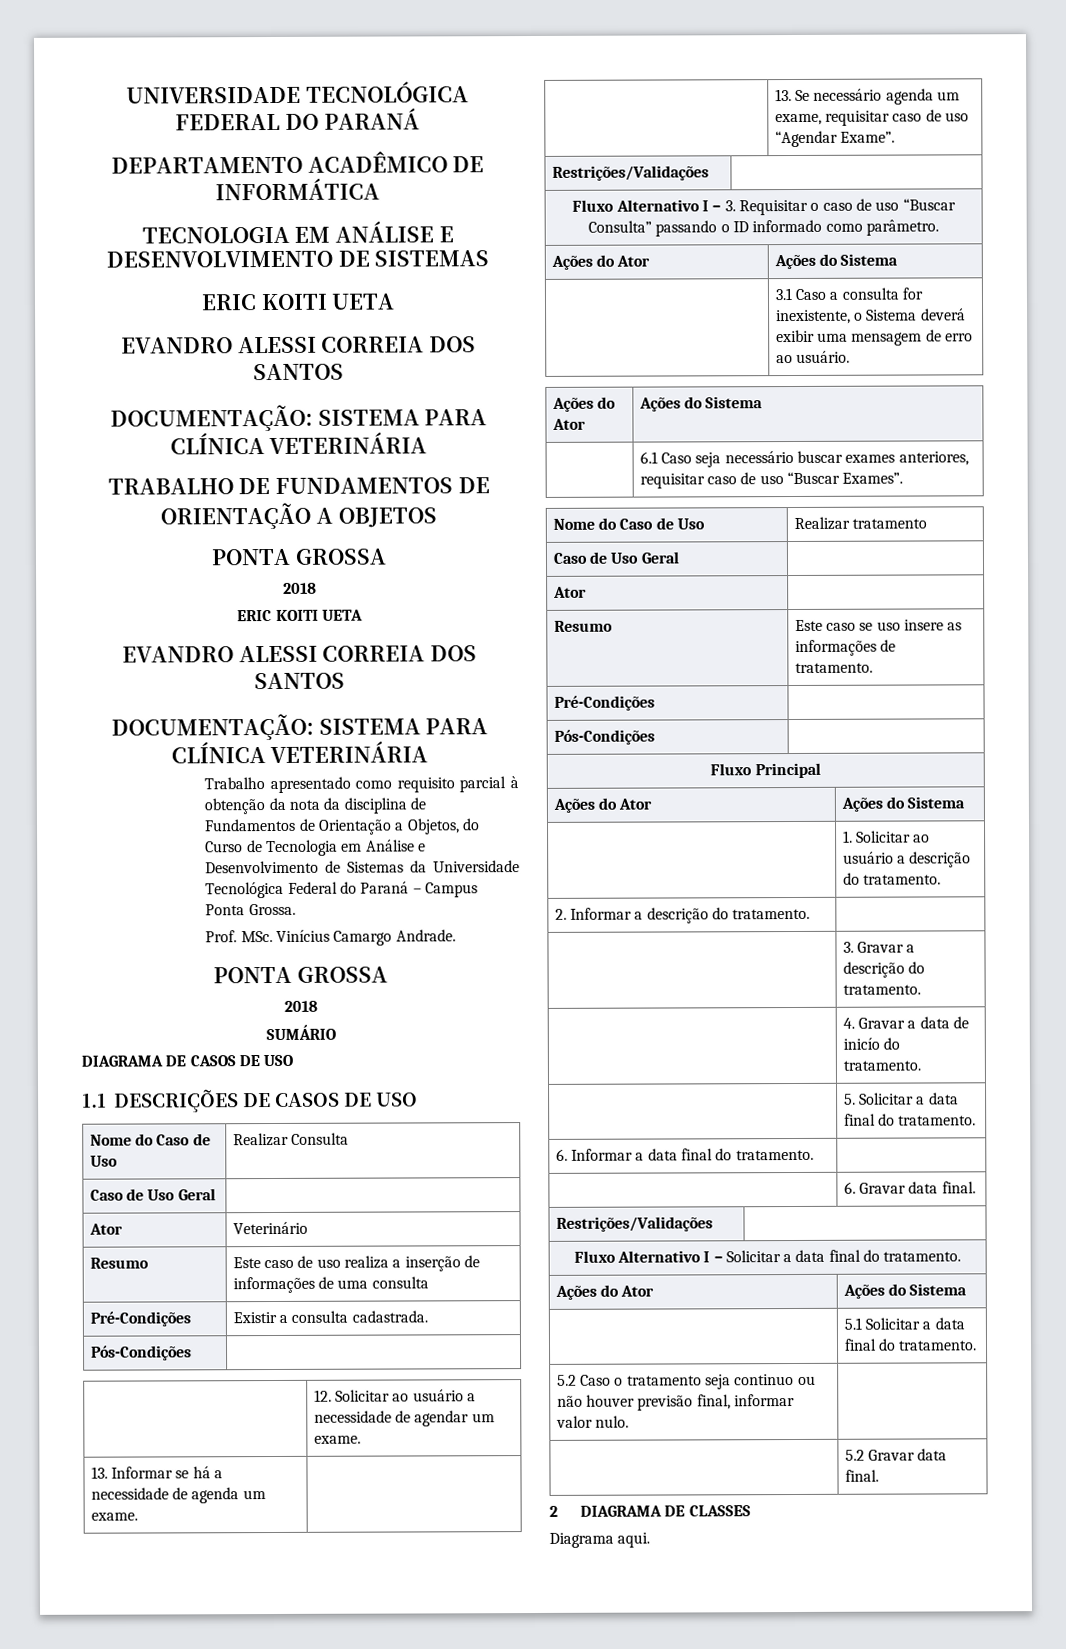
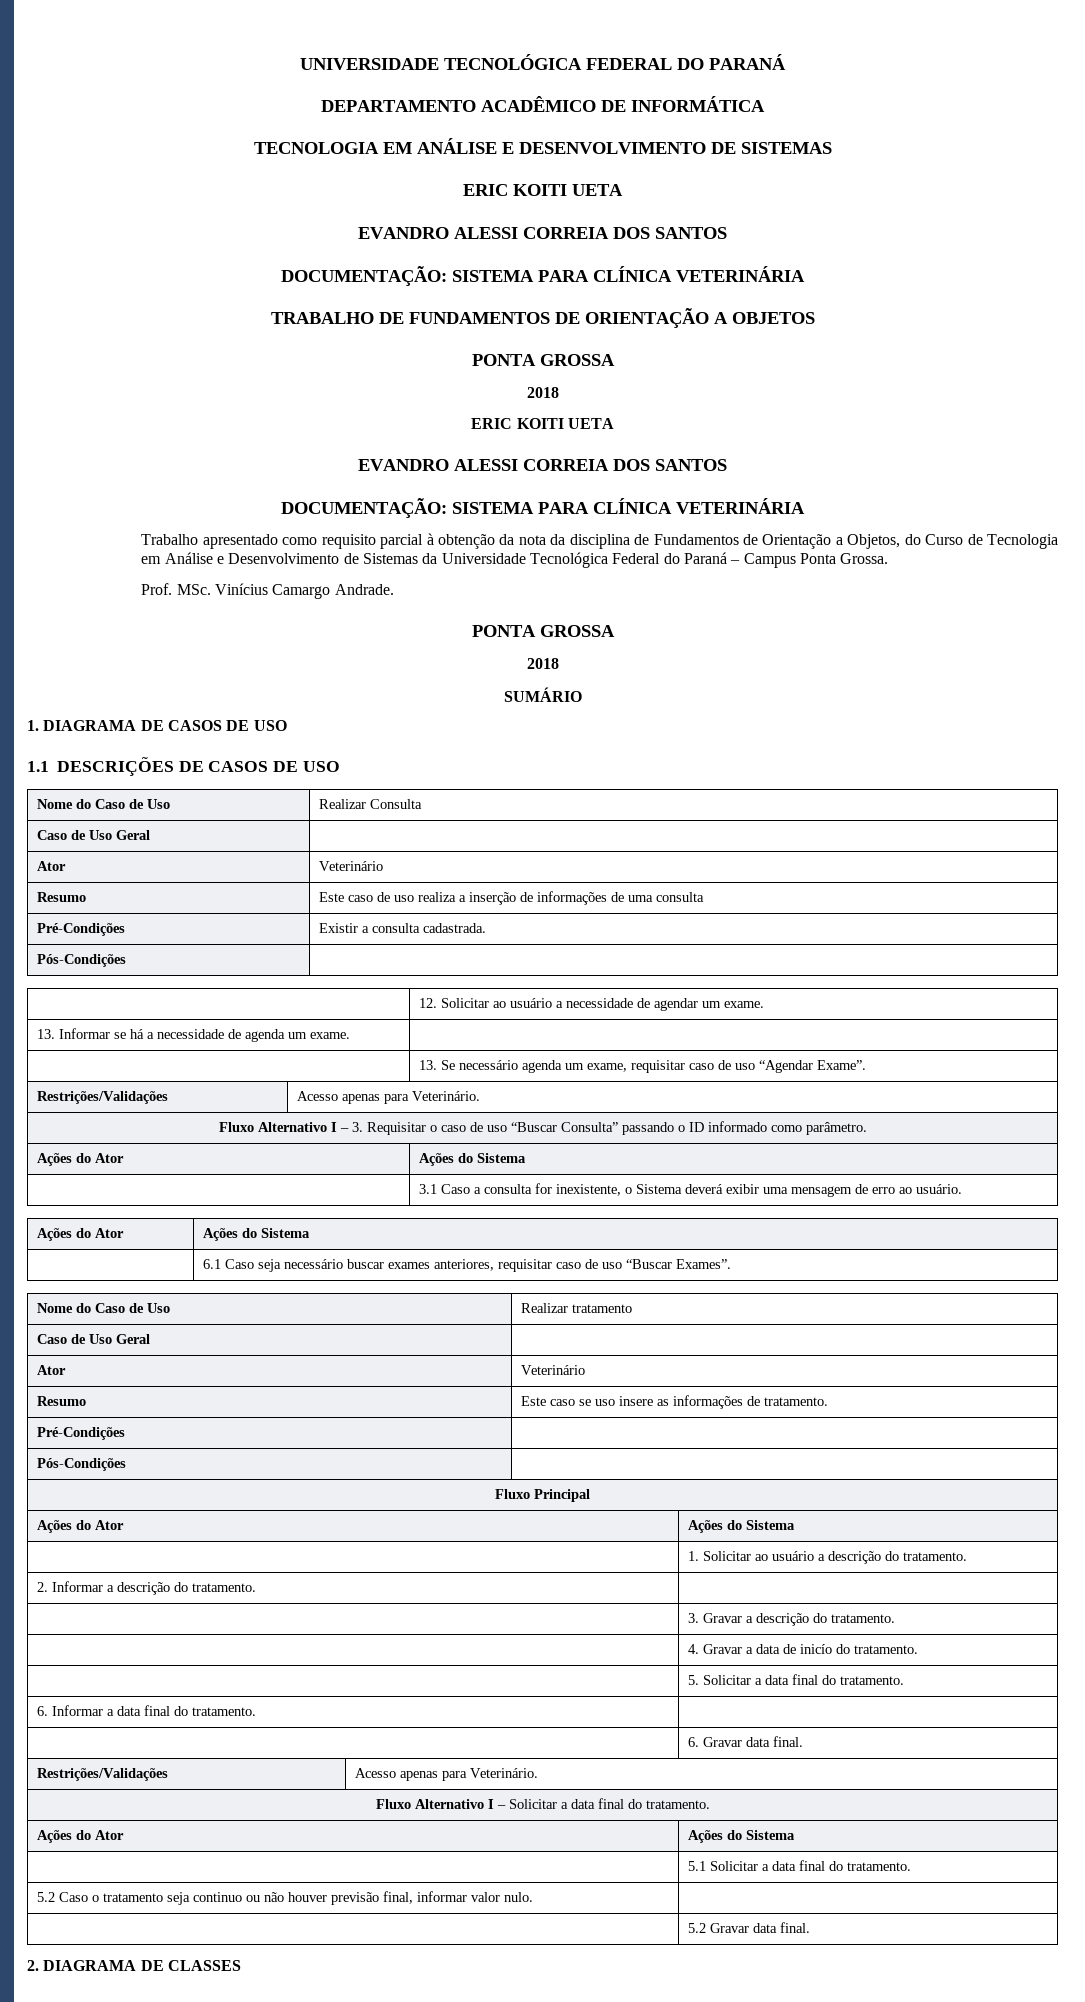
- DIAGRAMA DE CASOS DE USO
+ 1. DIAGRAMA DE CASOS DE USO
  | 13. Se necessário agenda um exame, requisitar caso de uso “Agendar Exame”.
- Restrições/Validações |
+ Restrições/Validações | Acesso apenas para Veterinário.
  Nome do Caso de Uso | Realizar tratamento
  Caso de Uso Geral |
- Ator |
+ Ator | Veterinário
  | 6. Gravar data final.
- Restrições/Validações |
+ Restrições/Validações | Acesso apenas para Veterinário.
- 2 DIAGRAMA DE CLASSES
+ 2. DIAGRAMA DE CLASSES
- Diagrama aqui.

